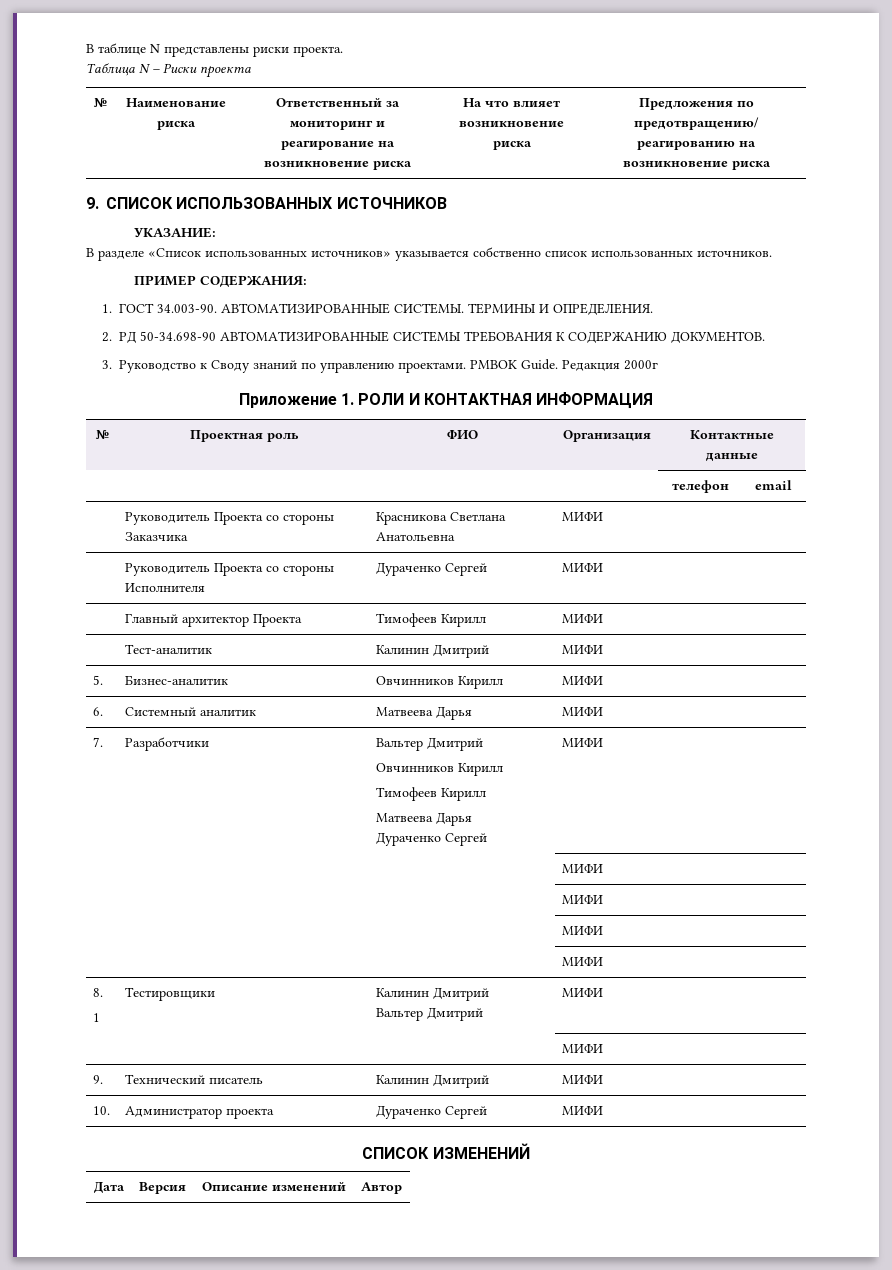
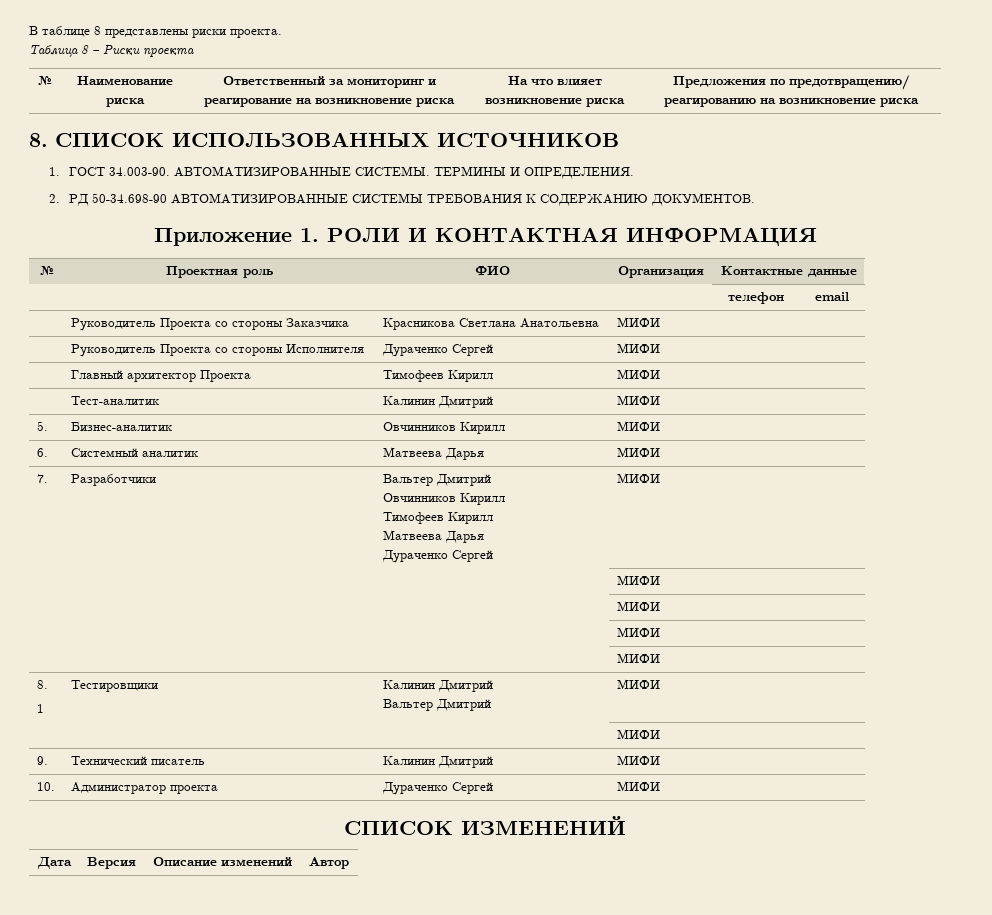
- В таблице N представлены риски проекта.
+ В таблице 8 представлены риски проекта.
- Таблица N – Риски проекта
+ Таблица 8 – Риски проекта
- 9. СПИСОК ИСПОЛЬЗОВАННЫХ ИСТОЧНИКОВ
+ 8. СПИСОК ИСПОЛЬЗОВАННЫХ ИСТОЧНИКОВ
- УКАЗАНИЕ:
- В разделе «Список использованных источников» указывается собственно список использованных источников.
- ПРИМЕР СОДЕРЖАНИЯ:
- 3. Руководство к Своду знаний по управлению проектами. PMBOK Guide. Редакция 2000г

